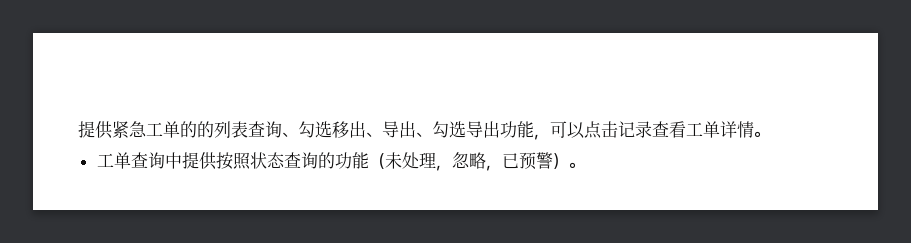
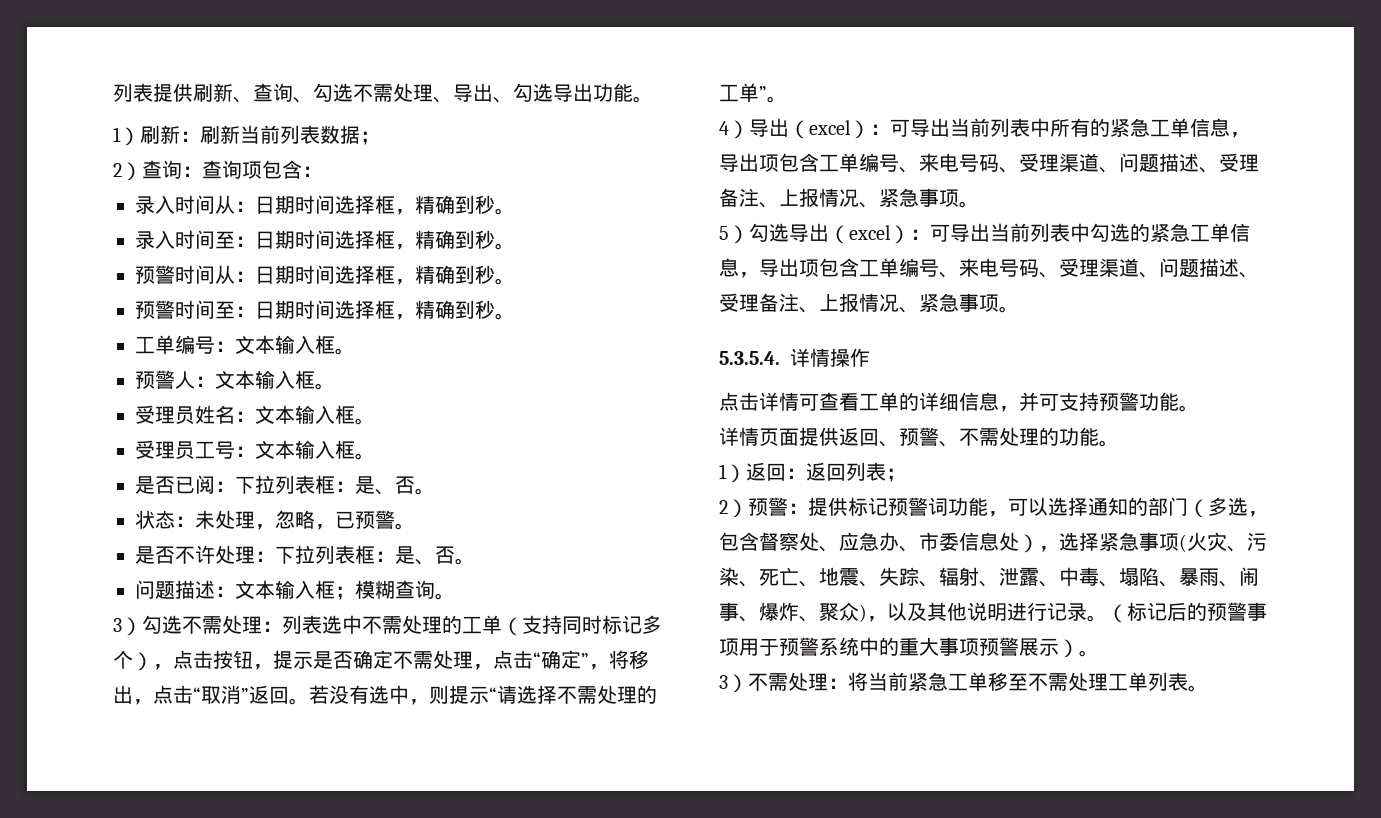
- 提供紧急工单的的列表查询、勾选移出、导出、勾选导出功能，可以点击记录查看工单详情。
- 工单查询中提供按照状态查询的功能（未处理，忽略，已预警）。
+ 列表提供刷新、查询、勾选不需处理、导出、勾选导出功能。
+ 1）刷新：刷新当前列表数据；
+ 2）查询：查询项包含：
+ 录入时间从：日期时间选择框，精确到秒。
+ 录入时间至：日期时间选择框，精确到秒。
+ 预警时间从：日期时间选择框，精确到秒。
+ 预警时间至：日期时间选择框，精确到秒。
+ 工单编号：文本输入框。
+ 预警人：文本输入框。
+ 受理员姓名：文本输入框。
+ 受理员工号：文本输入框。
+ 是否已阅：下拉列表框：是、否。
+ 状态：未处理，忽略，已预警。
+ 是否不许处理：下拉列表框：是、否。
+ 问题描述：文本输入框；模糊查询。
+ 3）勾选不需处理：列表选中不需处理的工单（支持同时标记多个），点击按钮，提示是否确定不需处理，点击“确定”，将移出，点击“取消”返回。若没有选中，则提示“请选择不需处理的工单”。
+ 4）导出（excel）：可导出当前列表中所有的紧急工单信息，导出项包含工单编号、来电号码、受理渠道、问题描述、受理备注、上报情况、紧急事项。
+ 5）勾选导出（excel）：可导出当前列表中勾选的紧急工单信息，导出项包含工单编号、来电号码、受理渠道、问题描述、受理备注、上报情况、紧急事项。
+ 5.3.5.4.详情操作
+ 点击详情可查看工单的详细信息，并可支持预警功能。
+ 详情页面提供返回、预警、不需处理的功能。
+ 1）返回：返回列表；
+ 2）预警：提供标记预警词功能，可以选择通知的部门（多选，包含督察处、应急办、市委信息处），选择紧急事项(火灾、污染、死亡、地震、失踪、辐射、泄露、中毒、塌陷、暴雨、闹事、爆炸、聚众)，以及其他说明进行记录。（标记后的预警事项用于预警系统中的重大事项预警展示）。
+ 3）不需处理：将当前紧急工单移至不需处理工单列表。

